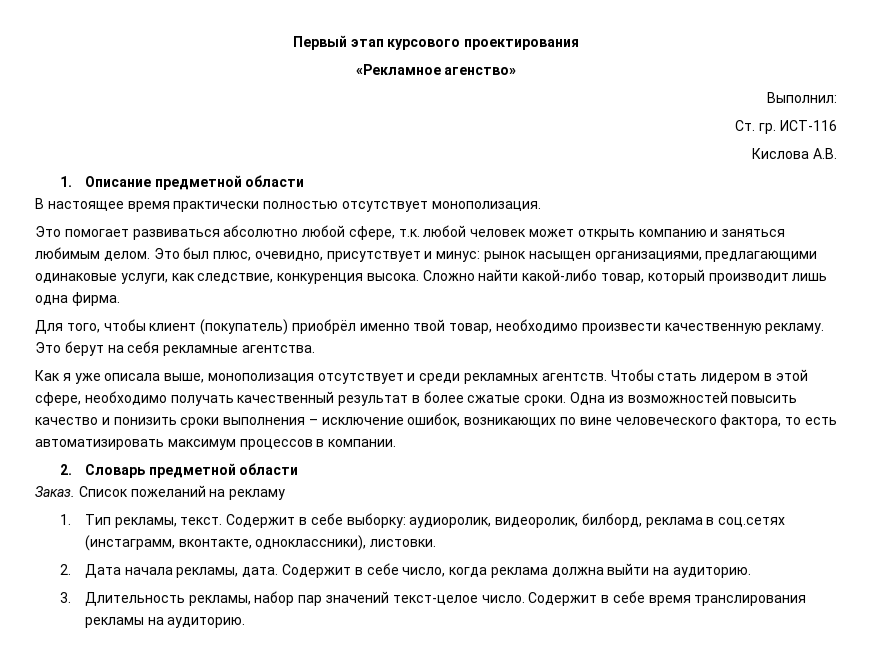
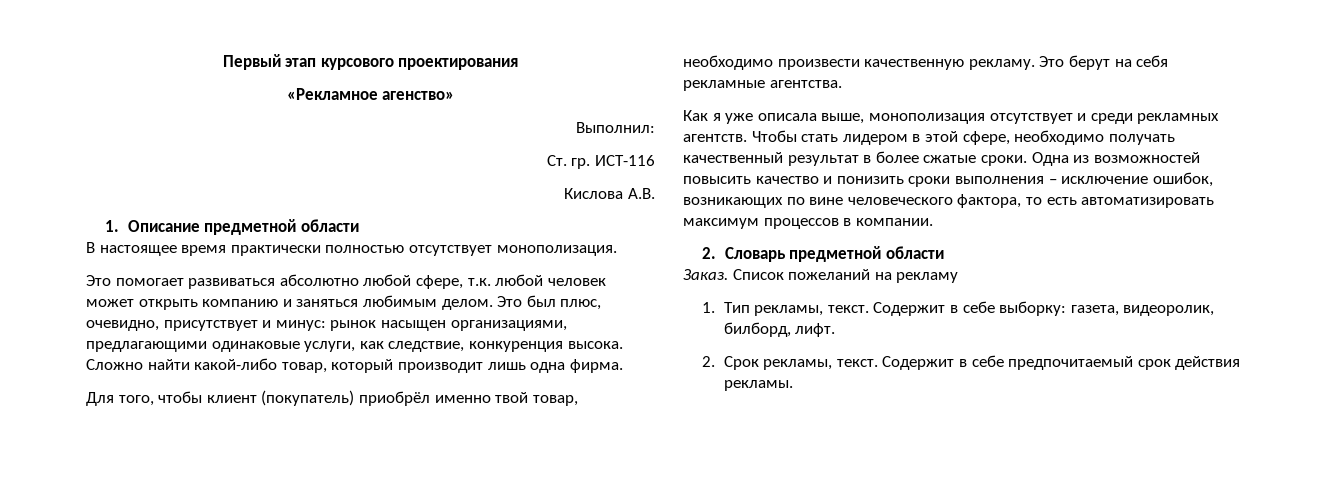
- Содержит в себе выборку: аудиоролик, видеоролик, билборд, реклама в соц.сетях (инстаграмм, вконтакте, одноклассники), листовки.
- 2. Дата начала рекламы, дата. Содержит в себе число, когда реклама должна выйти на аудиторию.
- 3. Длительность рекламы, набор пар значений текст-целое число. Содержит в себе время транслирования рекламы на аудиторию.
+ Содержит в себе выборку: газета, видеоролик, билборд, лифт.
+ 2. Срок рекламы, текст. Содержит в себе предпочитаемый срок действия рекламы.

